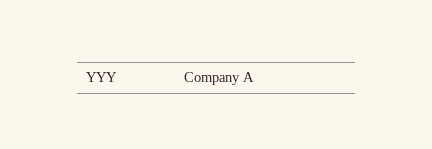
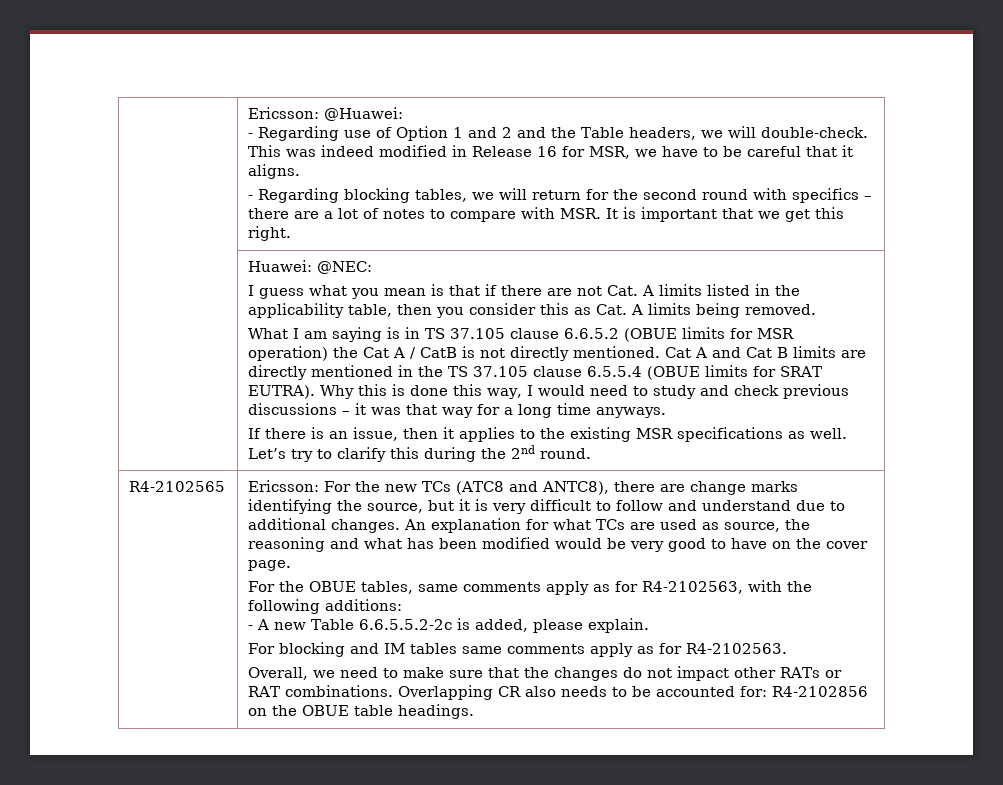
- YYY | Company A
+ Ericsson: @Huawei:
+ - Regarding use of Option 1 and 2 and the Table headers, we will double-check. This was indeed modified in Release 16 for MSR, we have to be careful that it aligns.
+ - Regarding blocking tables, we will return for the second round with specifics – there are a lot of notes to compare with MSR. It is important that we get this right.
+ | Huawei: @NEC:
+ I guess what you mean is that if there are not Cat. A limits listed in the applicability table, then you consider this as Cat. A limits being removed.
+ What I am saying is in TS 37.105 clause 6.6.5.2 (OBUE limits for MSR operation) the Cat A / CatB is not directly mentioned. Cat A and Cat B limits are directly mentioned in the TS 37.105 clause 6.5.5.4 (OBUE limits for SRAT EUTRA). Why this is done this way, I would need to study and check previous discussions – it was that way for a long time anyways.
+ If there is an issue, then it applies to the existing MSR specifications as well. Let’s try to clarify this during the 2nd round.
+ R4-2102565 | Ericsson: For the new TCs (ATC8 and ANTC8), there are change marks identifying the source, but it is very difficult to follow and understand due to additional changes. An explanation for what TCs are used as source, the reasoning and what has been modified would be very good to have on the cover page.
+ For the OBUE tables, same comments apply as for R4-2102563, with the following additions:
+ - A new Table 6.6.5.5.2-2c is added, please explain.
+ For blocking and IM tables same comments apply as for R4-2102563.
+ Overall, we need to make sure that the changes do not impact other RATs or RAT combinations. Overlapping CR also needs to be accounted for: R4-2102856 on the OBUE table headings.

